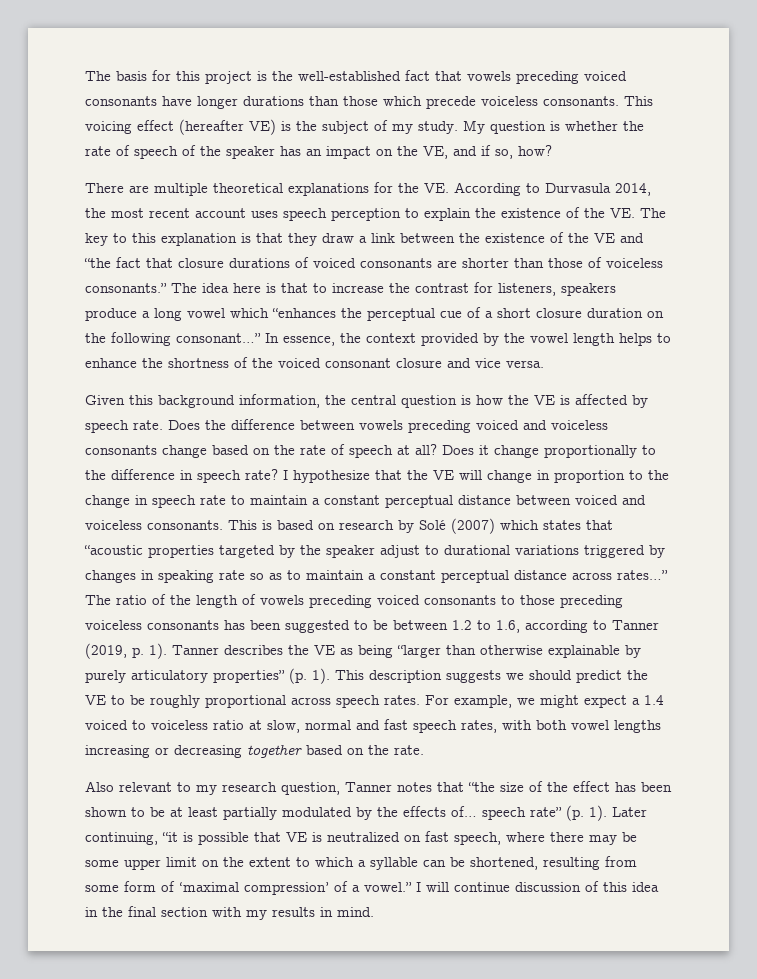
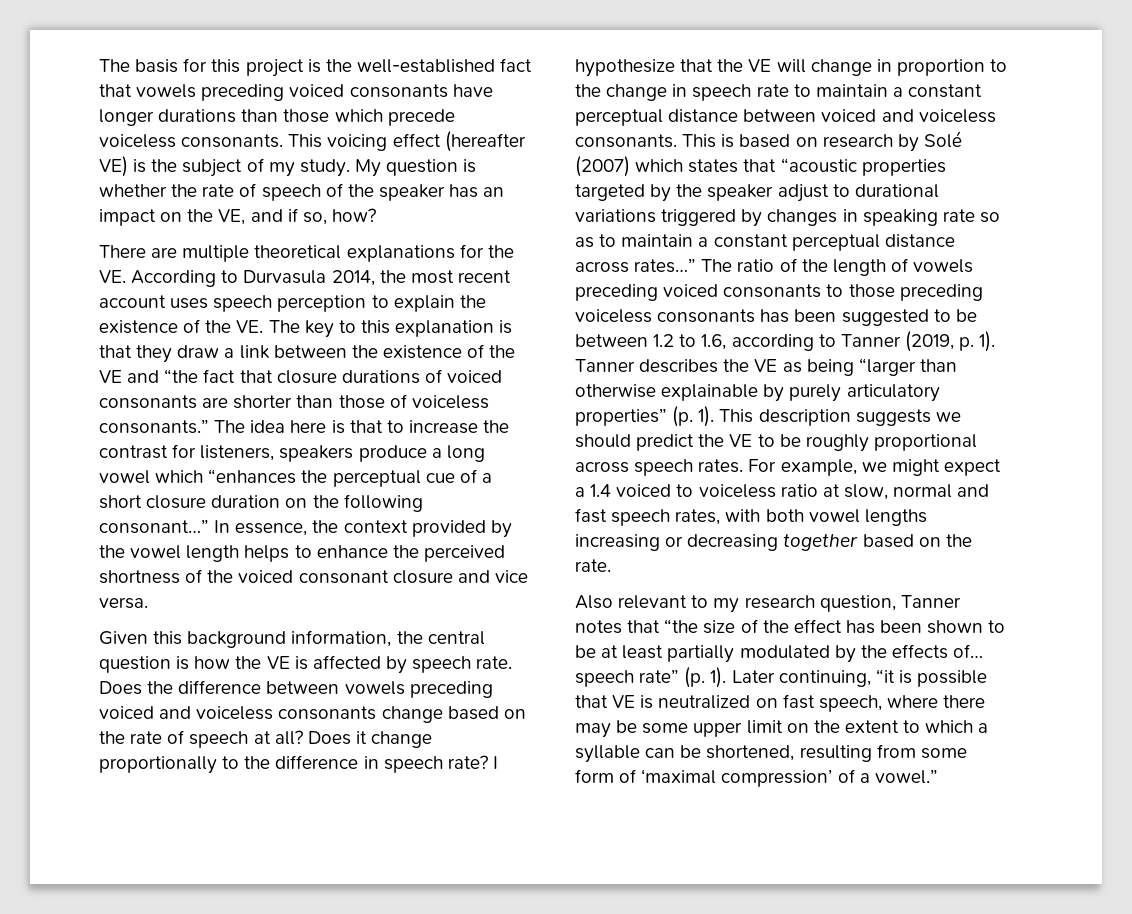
- In essence, the context provided by the vowel length helps to enhance the shortness of the voiced consonant closure and vice versa.
+ In essence, the context provided by the vowel length helps to enhance the perceived shortness of the voiced consonant closure and vice versa.
- I will continue discussion of this idea in the final section with my results in mind.

